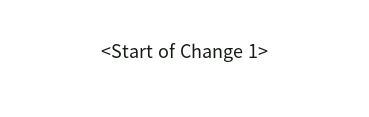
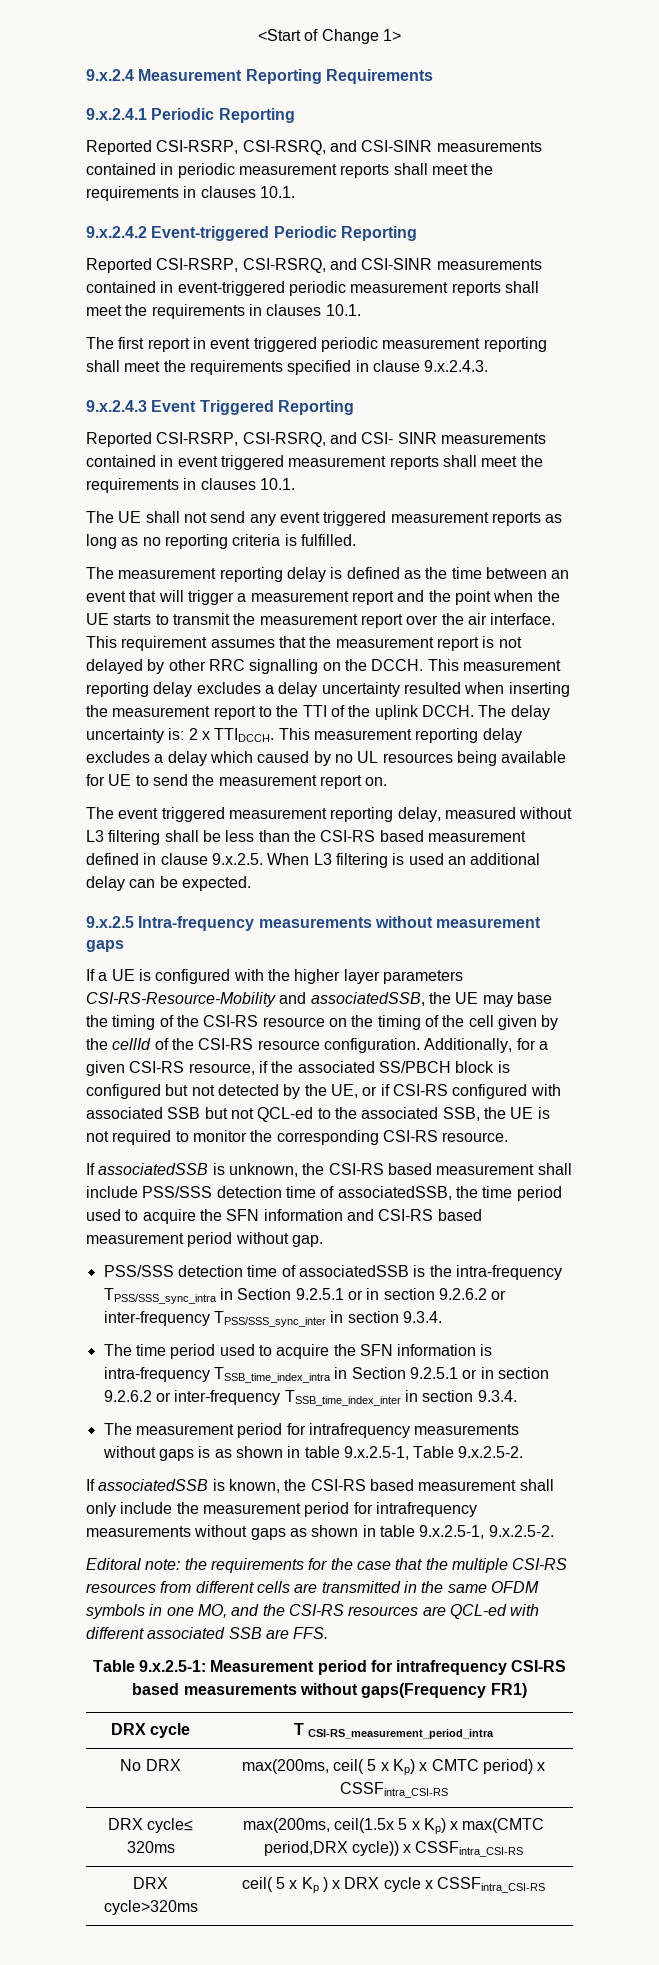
+ 9.x.2.4 Measurement Reporting Requirements
+ 9.x.2.4.1 Periodic Reporting
+ Reported CSI-RSRP, CSI-RSRQ, and CSI-SINR measurements contained in periodic measurement reports shall meet the requirements in clauses 10.1.
+ 9.x.2.4.2 Event-triggered Periodic Reporting
+ Reported CSI-RSRP, CSI-RSRQ, and CSI-SINR measurements contained in event-triggered periodic measurement reports shall meet the requirements in clauses 10.1.
+ The first report in event triggered periodic measurement reporting shall meet the requirements specified in clause 9.x.2.4.3.
+ 9.x.2.4.3 Event Triggered Reporting
+ Reported CSI-RSRP, CSI-RSRQ, and CSI- SINR measurements contained in event triggered measurement reports shall meet the requirements in clauses 10.1.
+ The UE shall not send any event triggered measurement reports as long as no reporting criteria is fulfilled.
+ The measurement reporting delay is defined as the time between an event that will trigger a measurement report and the point when the UE starts to transmit the measurement report over the air interface. This requirement assumes that the measurement report is not delayed by other RRC signalling on the DCCH. This measurement reporting delay excludes a delay uncertainty resulted when inserting the measurement report to the TTI of the uplink DCCH. The delay uncertainty is: 2 x TTIDCCH. This measurement reporting delay excludes a delay which caused by no UL resources being available for UE to send the measurement report on.
+ The event triggered measurement reporting delay, measured without L3 filtering shall be less than the CSI-RS based measurement defined in clause 9.x.2.5. When L3 filtering is used an additional delay can be expected.
+ 9.x.2.5 Intra-frequency measurements without measurement gaps
+ If a UE is configured with the higher layer parameters CSI-RS-Resource-Mobility and associatedSSB, the UE may base the timing of the CSI-RS resource on the timing of the cell given by the cellId of the CSI-RS resource configuration. Additionally, for a given CSI-RS resource, if the associated SS/PBCH block is configured but not detected by the UE, or if CSI-RS configured with associated SSB but not QCL-ed to the associated SSB, the UE is not required to monitor the corresponding CSI-RS resource.
+ If associatedSSB is unknown, the CSI-RS based measurement shall include PSS/SSS detection time of associatedSSB, the time period used to acquire the SFN information and CSI-RS based measurement period without gap.
+ PSS/SSS detection time of associatedSSB is the intra-frequency TPSS/SSS_sync_intra in Section 9.2.5.1 or in section 9.2.6.2 or inter-frequency TPSS/SSS_sync_inter in section 9.3.4.
+ The time period used to acquire the SFN information is intra-frequency TSSB_time_index_intra in Section 9.2.5.1 or in section 9.2.6.2 or inter-frequency TSSB_time_index_inter in section 9.3.4.
+ The measurement period for intrafrequency measurements without gaps is as shown in table 9.x.2.5-1, Table 9.x.2.5-2.
+ If associatedSSB is known, the CSI-RS based measurement shall only include the measurement period for intrafrequency measurements without gaps as shown in table 9.x.2.5-1, 9.x.2.5-2.
+ Editoral note: the requirements for the case that the multiple CSI-RS resources from different cells are transmitted in the same OFDM symbols in one MO, and the CSI-RS resources are QCL-ed with different associated SSB are FFS.
+ Table 9.x.2.5-1: Measurement period for intrafrequency CSI-RS based measurements without gaps(Frequency FR1)
+ DRX cycle | T CSI-RS_measurement_period_intra
+ No DRX | max(200ms, ceil( 5 x Kp) x CMTC period) x CSSFintra_CSI-RS
+ DRX cycle≤ 320ms | max(200ms, ceil(1.5x 5 x Kp) x max(CMTC period,DRX cycle)) x CSSFintra_CSI-RS
+ DRX cycle>320ms | ceil( 5 x Kp ) x DRX cycle x CSSFintra_CSI-RS

